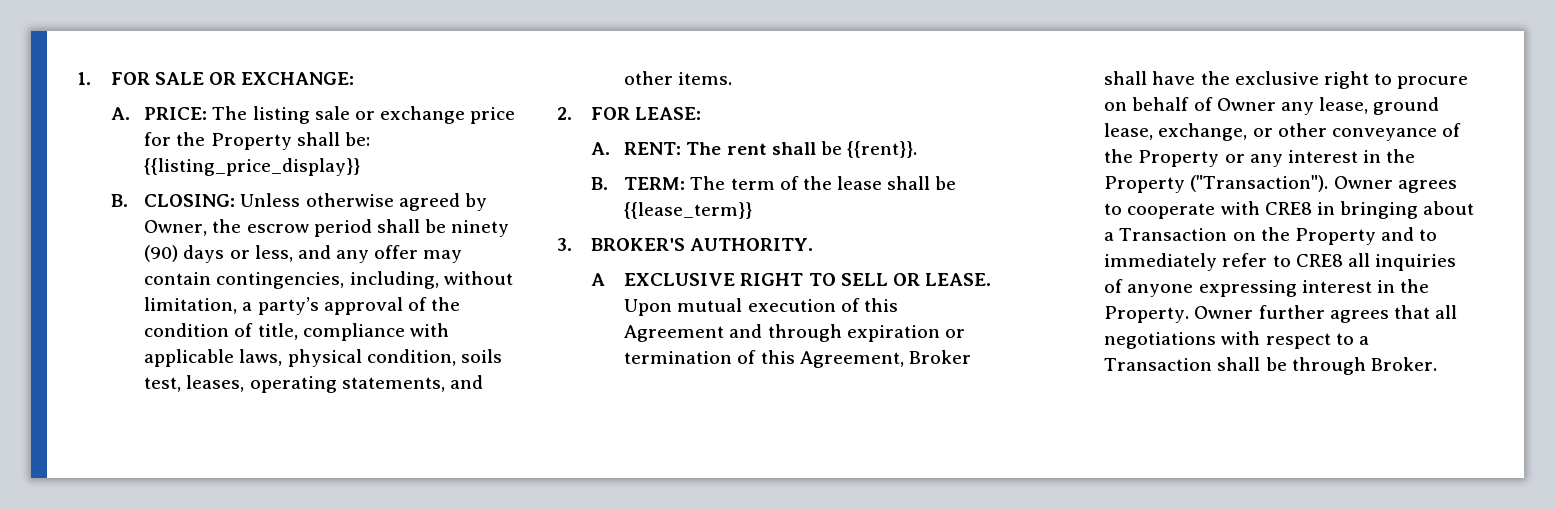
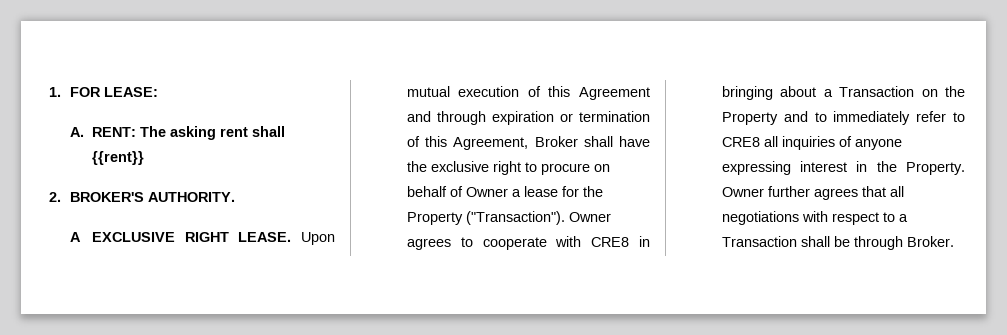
- 1. FOR SALE OR EXCHANGE:
- A. PRICE: The listing sale or exchange price for the Property shall be: {{listing_price_display}}
- B. CLOSING: Unless otherwise agreed by Owner, the escrow period shall be ninety (90) days or less, and any offer may contain contingencies, including, without limitation, a party’s approval of the condition of title, compliance with applicable laws, physical condition, soils test, leases, operating statements, and other items.
- 2. FOR LEASE:
+ 1. FOR LEASE:
- A. RENT: The rent shall be {{rent}}.
- B. TERM: The term of the lease shall be {{lease_term}}
- 3. BROKER'S AUTHORITY.
+ A. RENT: The asking rent shall {{rent}}
+ 2. BROKER'S AUTHORITY.
- A EXCLUSIVE RIGHT TO SELL OR LEASE.
+ A EXCLUSIVE RIGHT LEASE.
- Upon mutual execution of this Agreement and through expiration or termination of this Agreement, Broker shall have the exclusive right to procure on behalf of Owner any lease, ground lease, exchange, or other conveyance of the Property or any interest in the Property ("Transaction").
+ Upon mutual execution of this Agreement and through expiration or termination of this Agreement, Broker shall have the exclusive right to procure on behalf of Owner a lease for the Property ("Transaction").

